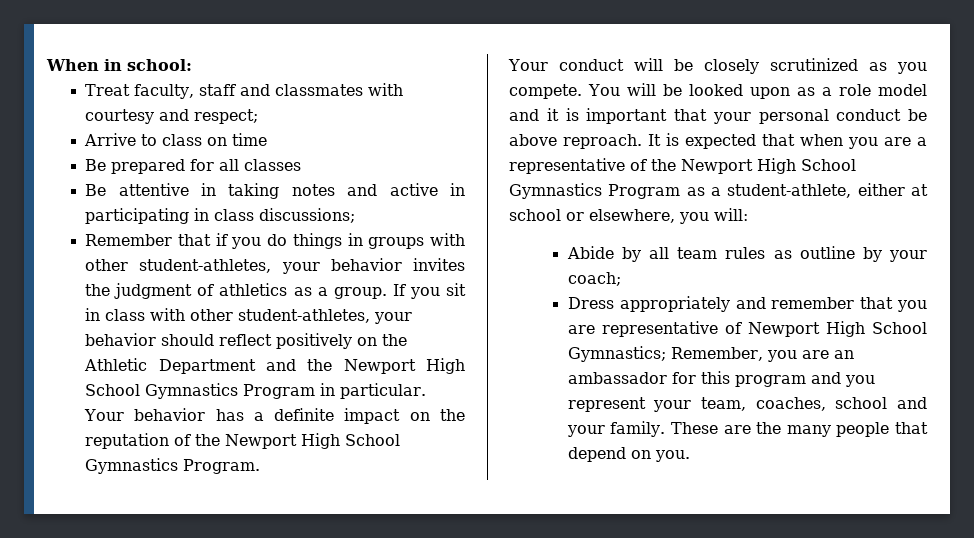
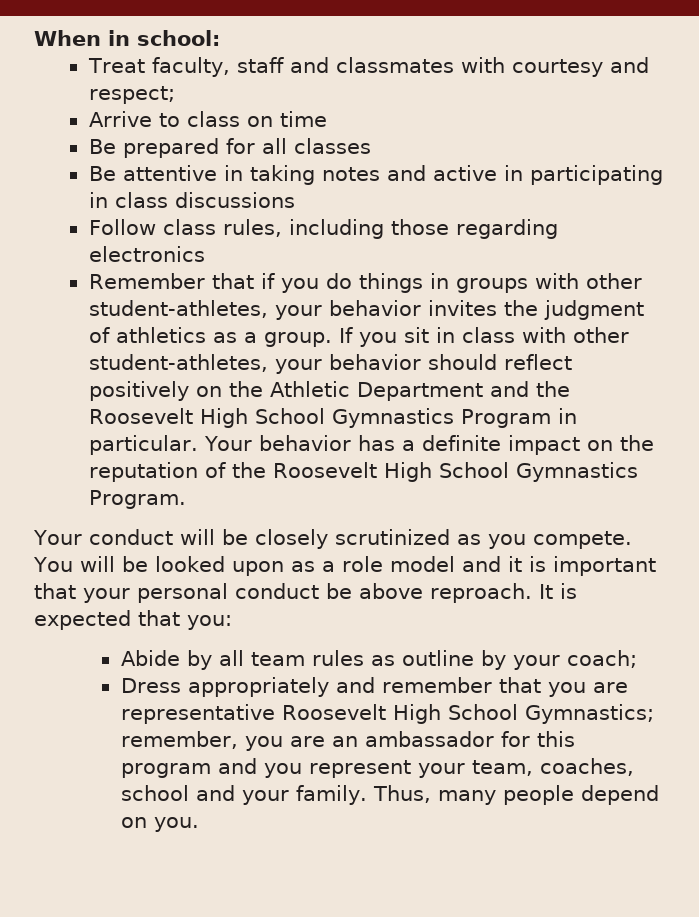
- Be attentive in taking notes and active in participating in class discussions;
+ Be attentive in taking notes and active in participating in class discussions
+ Follow class rules, including those regarding electronics
- If you sit in class with other student-athletes, your behavior should reflect positively on the Athletic Department and the Newport High School Gymnastics Program in particular.
+ If you sit in class with other student-athletes, your behavior should reflect positively on the Athletic Department and the Roosevelt High School Gymnastics Program in particular.
- Your behavior has a definite impact on the reputation of the Newport High School Gymnastics Program.
+ Your behavior has a definite impact on the reputation of the Roosevelt High School Gymnastics Program.
- It is expected that when you are a representative of the Newport High School Gymnastics Program as a student-athlete, either at school or elsewhere, you will:
+ It is expected that you:
- Dress appropriately and remember that you are representative of Newport High School Gymnastics; Remember, you are an ambassador for this program and you represent your team, coaches, school and your family.
+ Dress appropriately and remember that you are representative Roosevelt High School Gymnastics; remember, you are an ambassador for this program and you represent your team, coaches, school and your family.
- These are the many people that depend on you.
+ Thus, many people depend on you.

